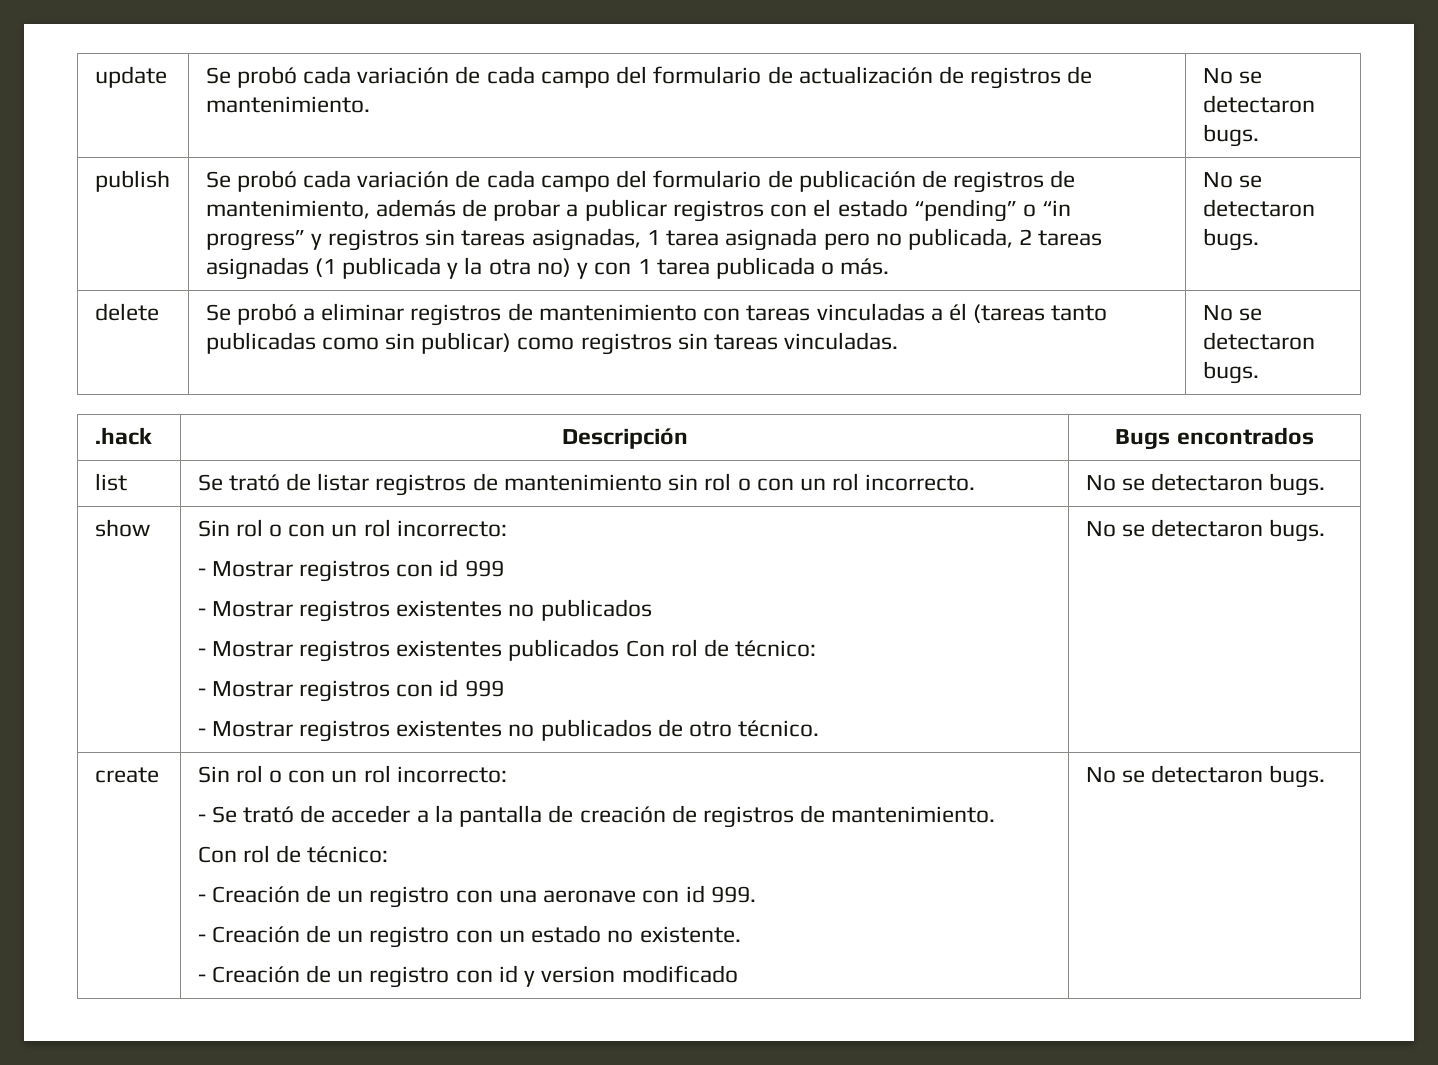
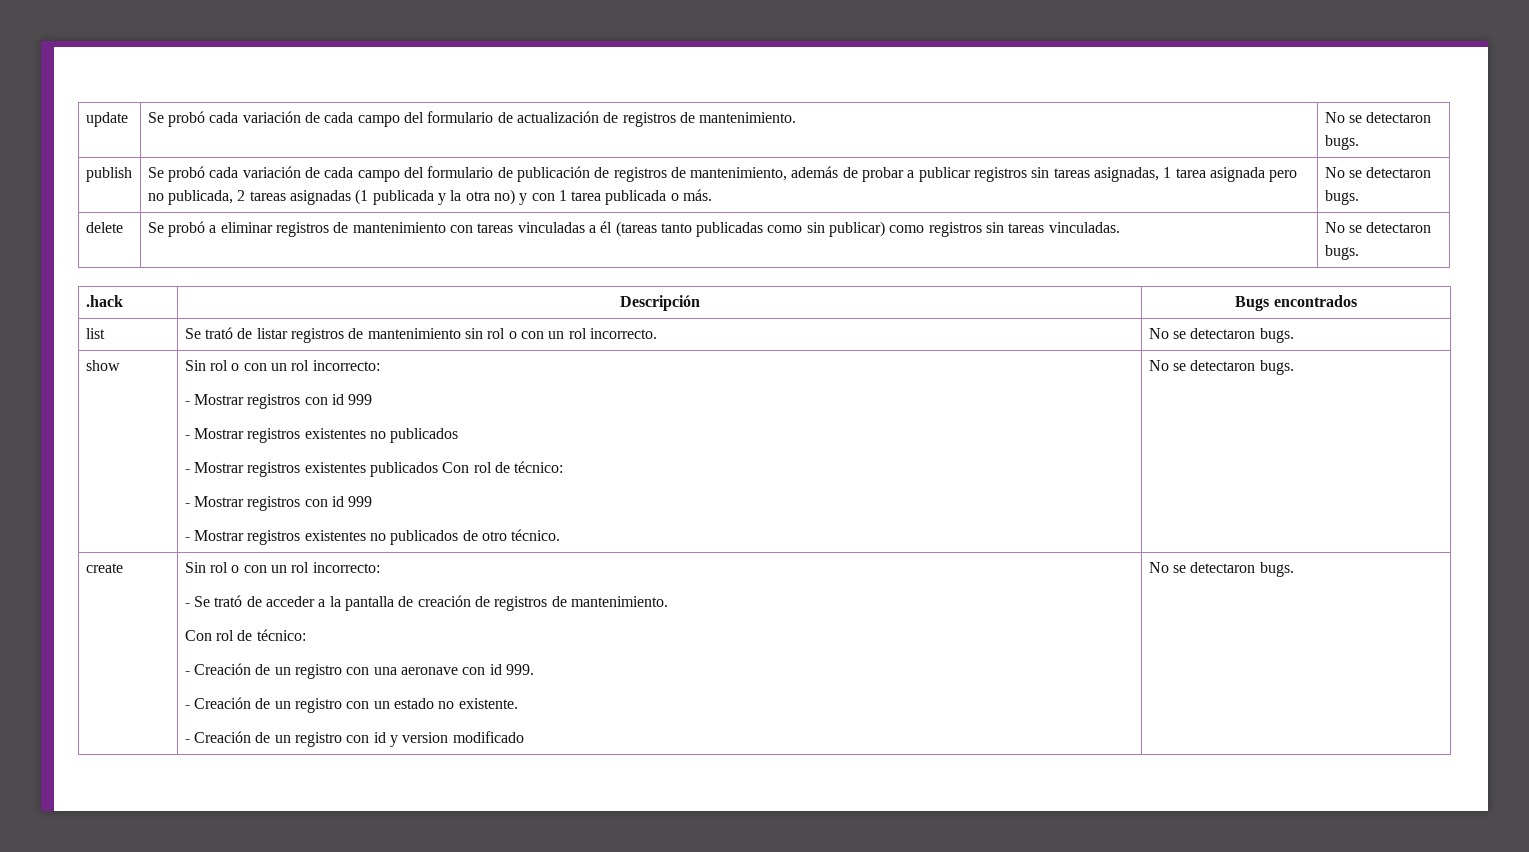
- Se probó cada variación de cada campo del formulario de publicación de registros de mantenimiento, además de probar a publicar registros con el estado “pending” o “in progress” y registros sin tareas asignadas, 1 tarea asignada pero no publicada, 2 tareas asignadas (1 publicada y la otra no) y con 1 tarea publicada o más.
+ Se probó cada variación de cada campo del formulario de publicación de registros de mantenimiento, además de probar a publicar registros sin tareas asignadas, 1 tarea asignada pero no publicada, 2 tareas asignadas (1 publicada y la otra no) y con 1 tarea publicada o más.

